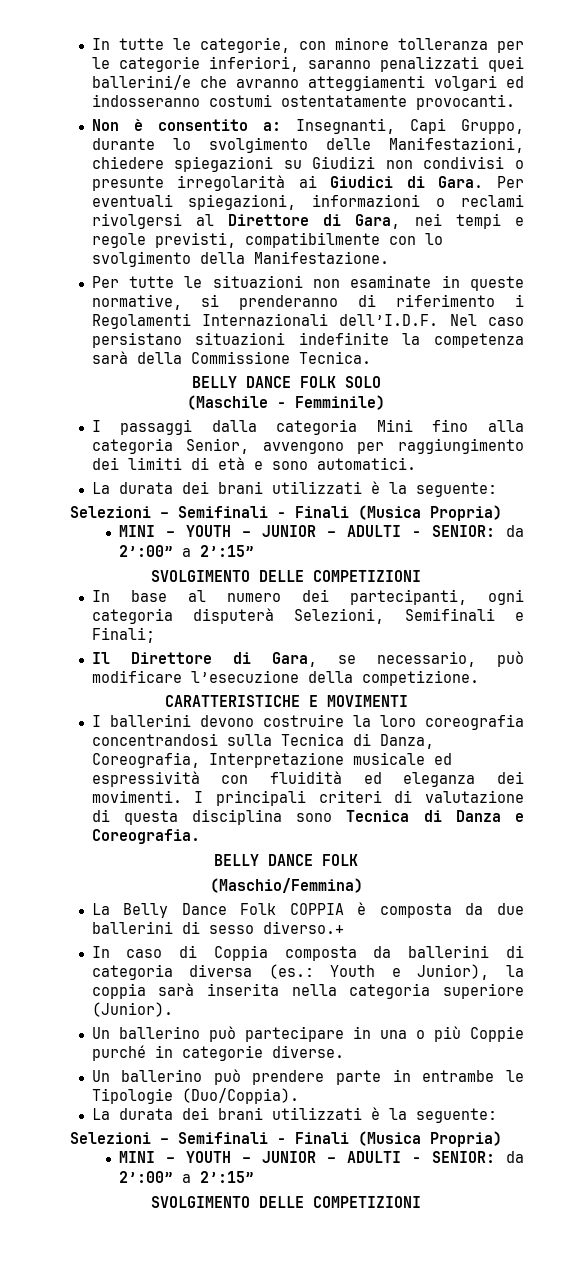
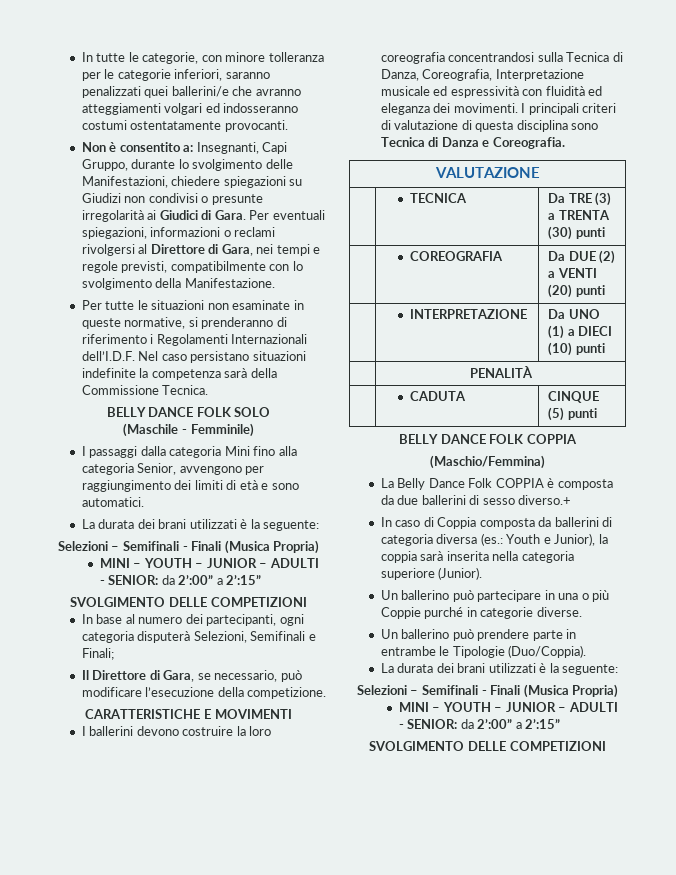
  I principali criteri di valutazione di questa disciplina sono Tecnica di Danza e Coreografia.
- BELLY DANCE FOLK
+ VALUTAZIONE
+ | TECNICA | Da TRE (3) a TRENTA (30) punti
+ | COREOGRAFIA | Da DUE (2) a VENTI (20) punti
+ | INTERPRETAZIONE | Da UNO (1) a DIECI (10) punti
+ | PENALITÀ
+ | CADUTA | CINQUE (5) punti
+ BELLY DANCE FOLK COPPIA

